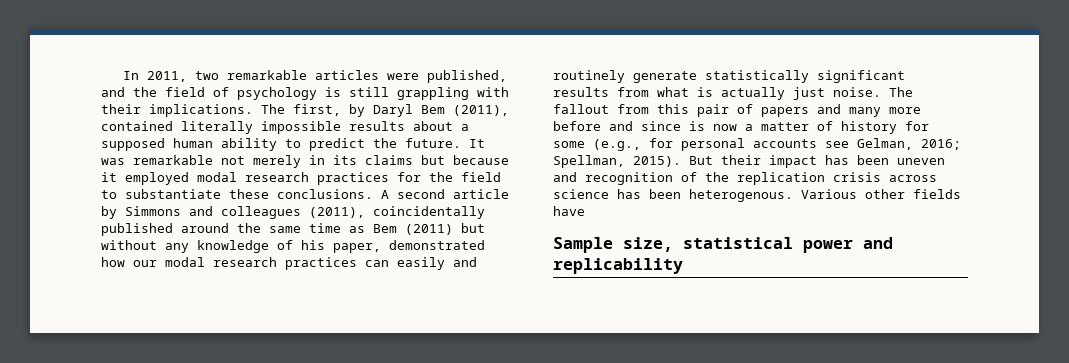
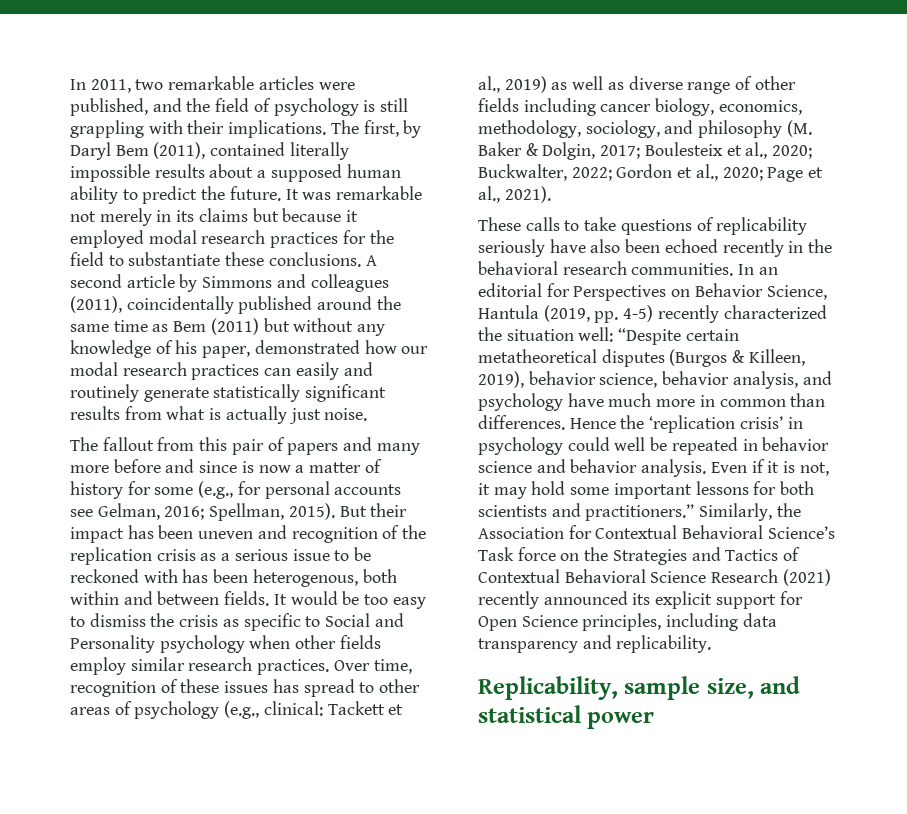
- A second article by Simmons and colleagues (2011), coincidentally published around the same time as Bem (2011) but without any knowledge of his paper, demonstrated how our modal research practices can easily and routinely generate statistically significant results from what is actually just noise. The fallout from this pair of papers and many more before and since is now a matter of history for some (e.g., for personal accounts see Gelman, 2016;
+ A second article by Simmons and colleagues (2011), coincidentally published around the same time as Bem (2011) but without any knowledge of his paper, demonstrated how our modal research practices can easily and routinely generate statistically significant results from what is actually just noise.
+ The fallout from this pair of papers and many more before and since is now a matter of history for some (e.g., for personal accounts see Gelman, 2016;
- But their impact has been uneven and recognition of the replication crisis across science has been heterogenous. Various other fields have
- Sample size, statistical power and replicability
+ But their impact has been uneven and recognition of the replication crisis as a serious issue to be reckoned with has been heterogenous, both within and between fields. It would be too easy to dismiss the crisis as specific to Social and Personality psychology when other fields employ similar research practices. Over time, recognition of these issues has spread to other areas of psychology (e.g., clinical: Tackett et al., 2019) as well as diverse range of other fields including cancer biology, economics, methodology, sociology, and philosophy (M. Baker & Dolgin, 2017; Boulesteix et al., 2020; Buckwalter, 2022; Gordon et al., 2020; Page et al., 2021).
+ These calls to take questions of replicability seriously have also been echoed recently in the behavioral research communities. In an editorial for Perspectives on Behavior Science, Hantula (2019, pp. 4-5) recently characterized the situation well: “Despite certain metatheoretical disputes (Burgos & Killeen, 2019), behavior science, behavior analysis, and psychology have much more in common than differences. Hence the ‘replication crisis’ in psychology could well be repeated in behavior science and behavior analysis. Even if it is not, it may hold some important lessons for both scientists and practitioners.” Similarly, the Association for Contextual Behavioral Science’s Task force on the Strategies and Tactics of Contextual Behavioral Science Research (2021) recently announced its explicit support for Open Science principles, including data transparency and replicability.
+ Replicability, sample size, and statistical power

